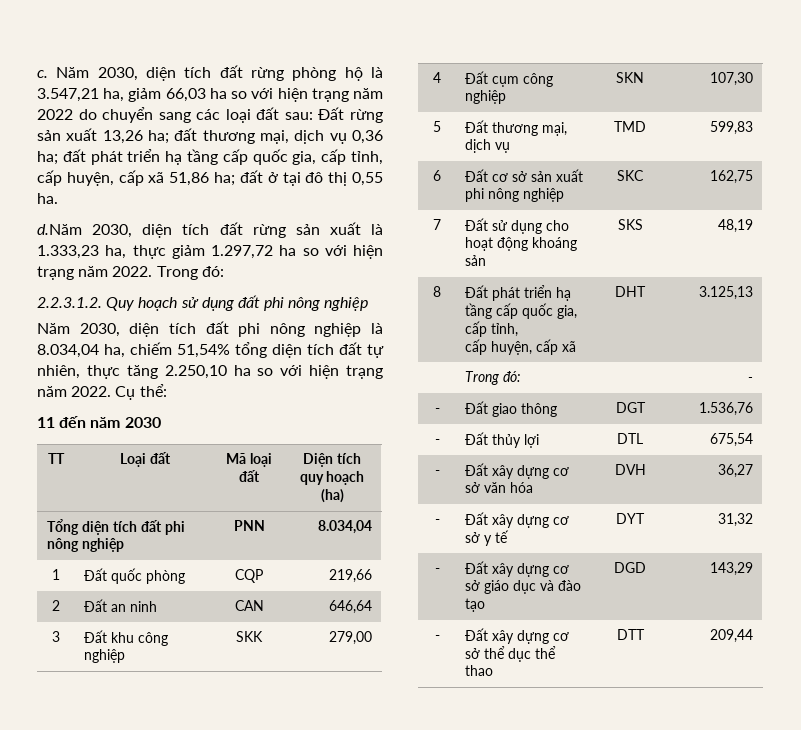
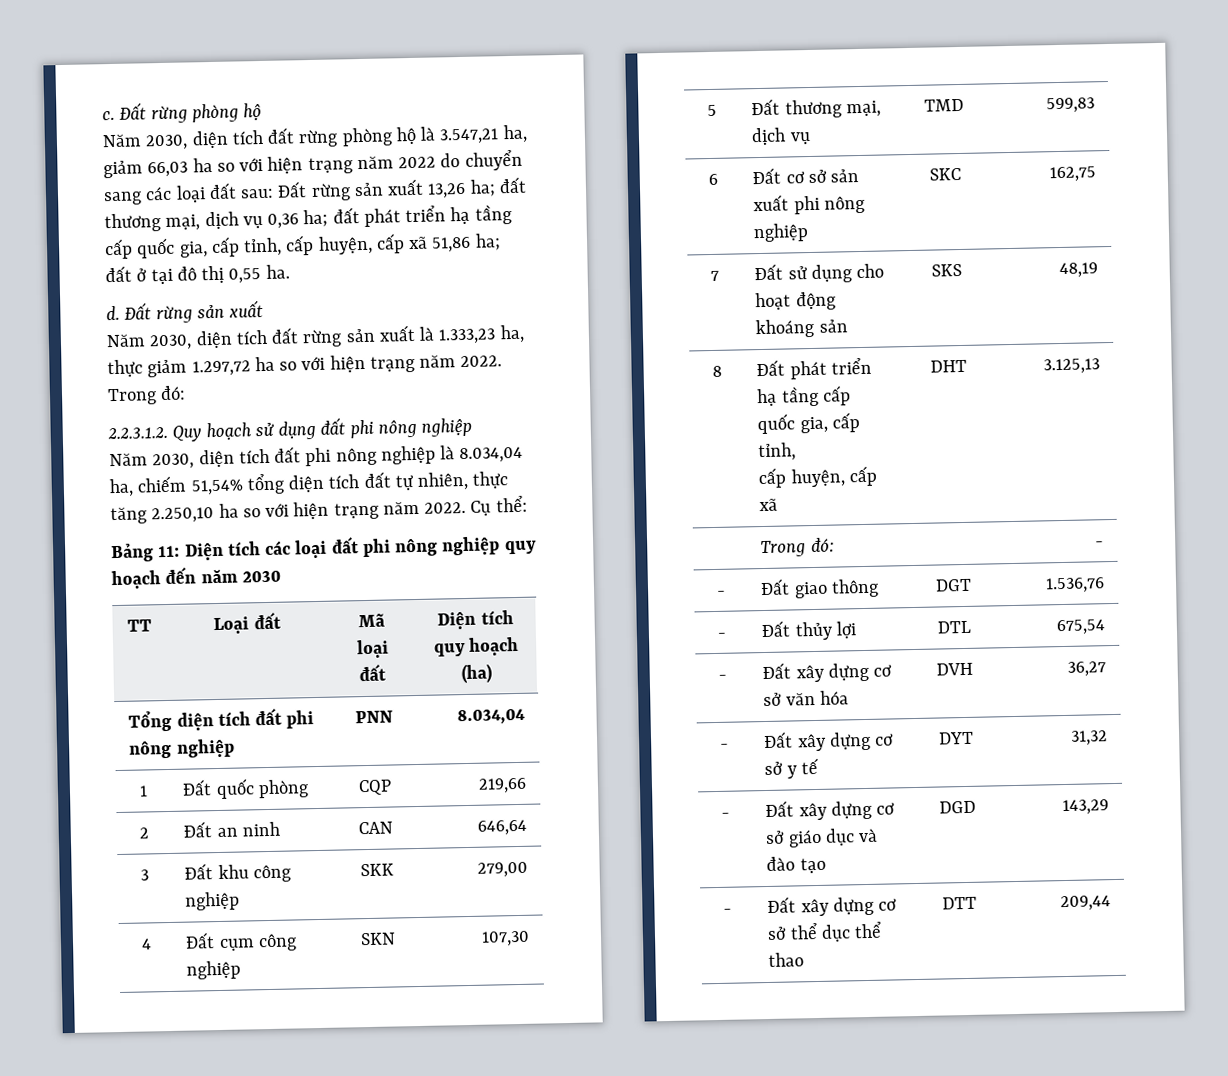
- c. Năm 2030, diện tích đất rừng phòng hộ là 3.547,21 ha, giảm 66,03 ha so với hiện trạng năm 2022 do chuyển sang các loại đất sau:
+ c. Đất rừng phòng hộ
+ Năm 2030, diện tích đất rừng phòng hộ là 3.547,21 ha, giảm 66,03 ha so với hiện trạng năm 2022 do chuyển sang các loại đất sau:
- d.Năm 2030, diện tích đất rừng sản xuất là 1.333,23 ha, thực giảm 1.297,72 ha so với hiện trạng năm 2022.
+ d. Đất rừng sản xuất
+ Năm 2030, diện tích đất rừng sản xuất là 1.333,23 ha, thực giảm 1.297,72 ha so với hiện trạng năm 2022.
- 11 đến năm 2030
+ Bảng 11: Diện tích các loại đất phi nông nghiệp quy hoạch đến năm 2030

